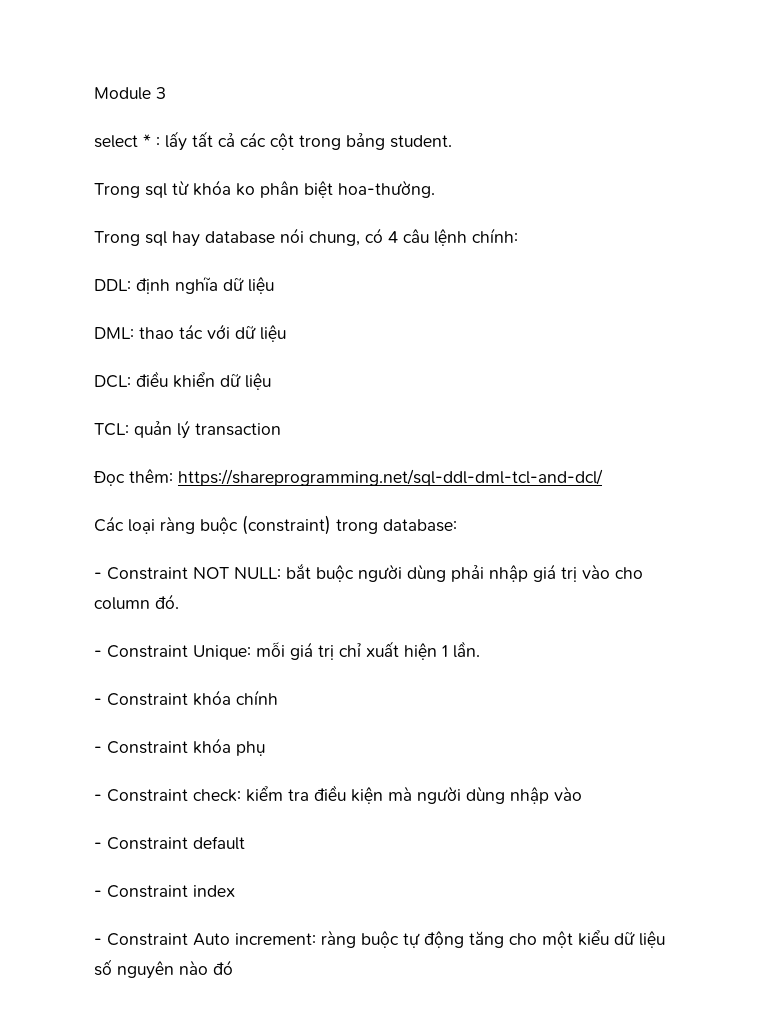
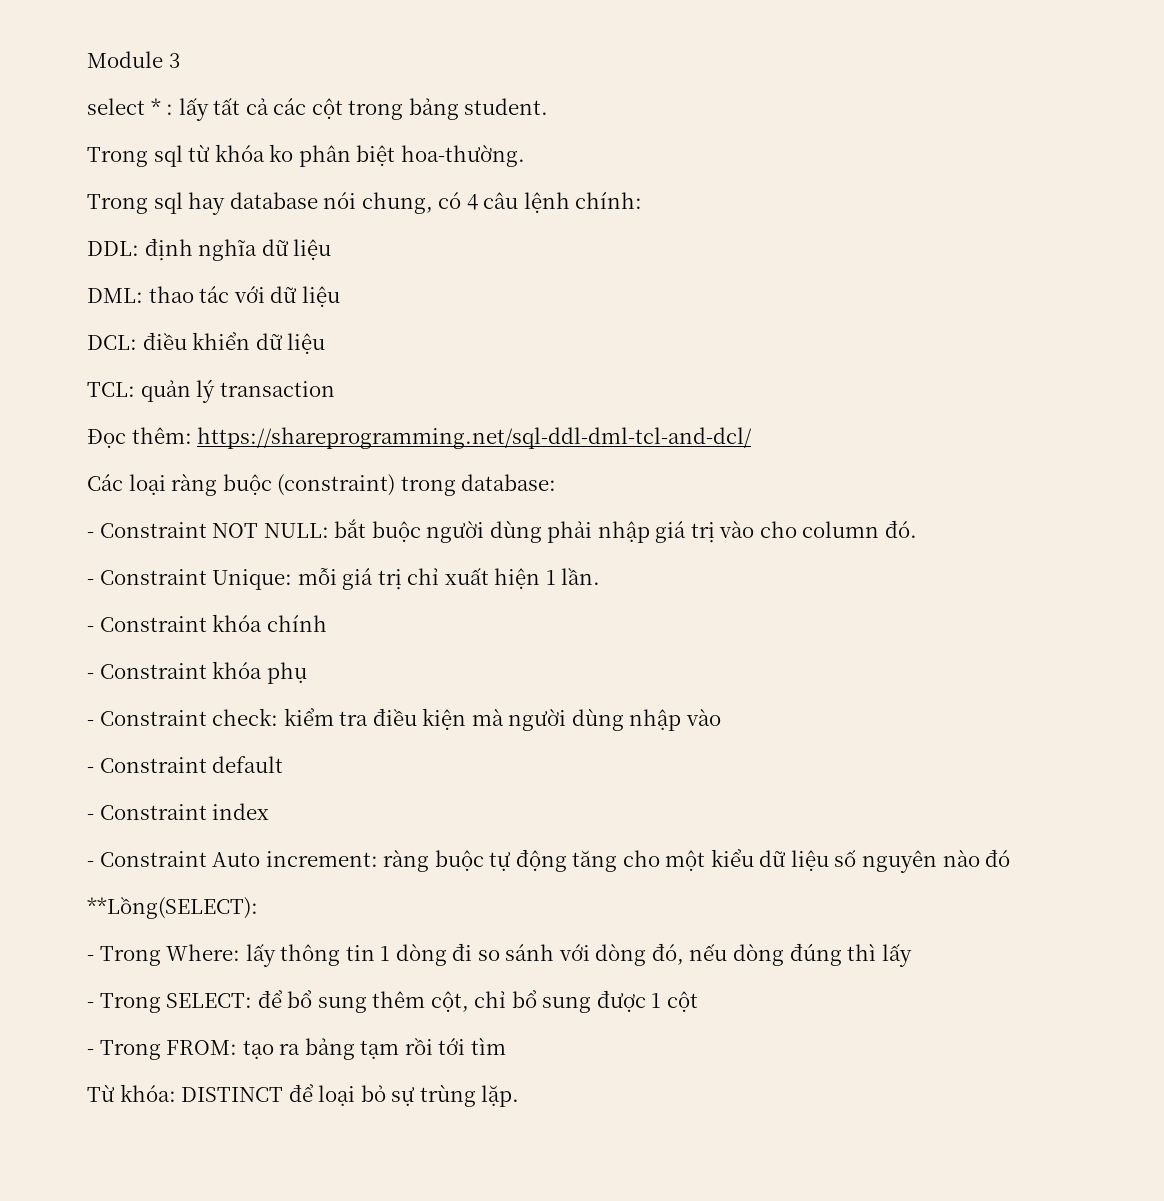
+ **Lồng(SELECT):
+ - Trong Where: lấy thông tin 1 dòng đi so sánh với dòng đó, nếu dòng đúng thì lấy
+ - Trong SELECT: để bổ sung thêm cột, chỉ bổ sung được 1 cột
+ - Trong FROM: tạo ra bảng tạm rồi tới tìm
+ Từ khóa: DISTINCT để loại bỏ sự trùng lặp.

